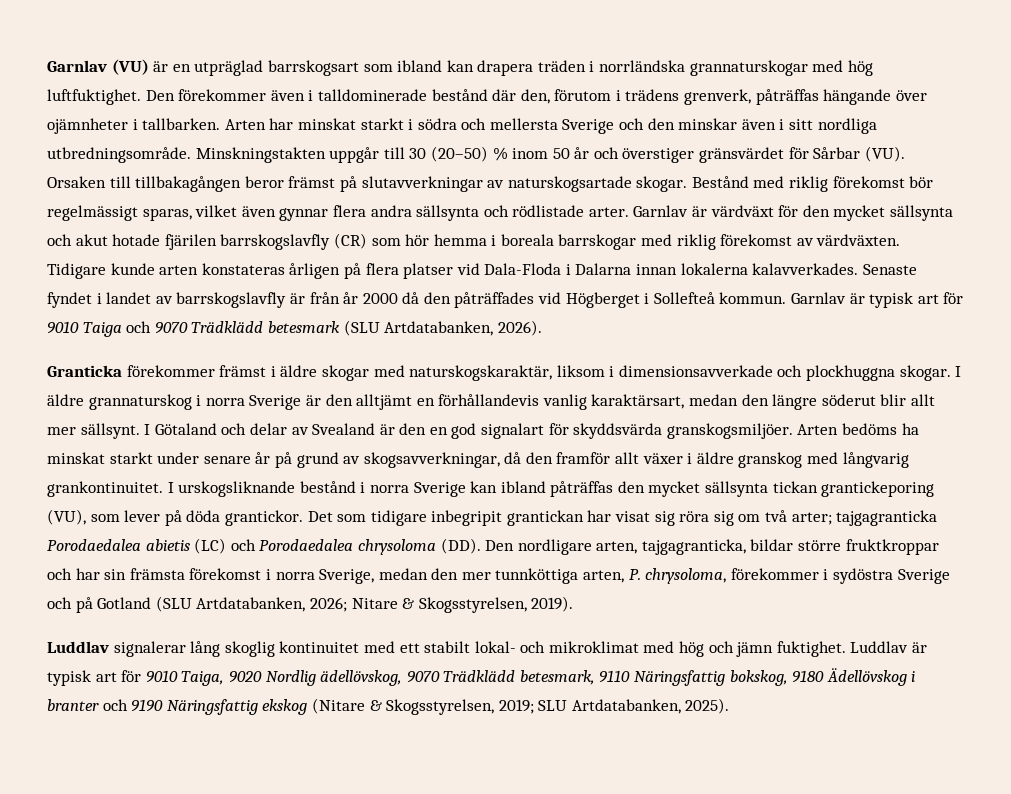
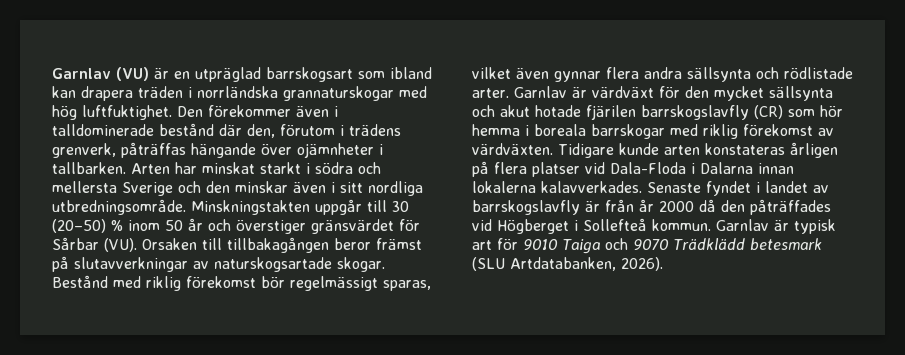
- Granticka förekommer främst i äldre skogar med naturskogskaraktär, liksom i dimensionsavverkade och plockhuggna skogar. I äldre grannaturskog i norra Sverige är den alltjämt en förhållandevis vanlig karaktärsart, medan den längre söderut blir allt mer sällsynt. I Götaland och delar av Svealand är den en god signalart för skyddsvärda granskogsmiljöer. Arten bedöms ha minskat starkt under senare år på grund av skogsavverkningar, då den framför allt växer i äldre granskog med långvarig grankontinuitet. I urskogsliknande bestånd i norra Sverige kan ibland påträffas den mycket sällsynta tickan grantickeporing (VU), som lever på döda grantickor. Det som tidigare inbegripit grantickan har visat sig röra sig om två arter; tajgagranticka Porodaedalea abietis (LC) och Porodaedalea chrysoloma (DD). Den nordligare arten, tajgagranticka, bildar större fruktkroppar och har sin främsta förekomst i norra Sverige, medan den mer tunnköttiga arten, P. chrysoloma, förekommer i sydöstra Sverige och på Gotland (SLU Artdatabanken, 2026; Nitare & Skogsstyrelsen, 2019).
- Luddlav signalerar lång skoglig kontinuitet med ett stabilt lokal- och mikroklimat med hög och jämn fuktighet. Luddlav är typisk art för 9010 Taiga, 9020 Nordlig ädellövskog, 9070 Trädklädd betesmark, 9110 Näringsfattig bokskog, 9180 Ädellövskog i branter och 9190 Näringsfattig ekskog (Nitare & Skogsstyrelsen, 2019; SLU Artdatabanken, 2025).

